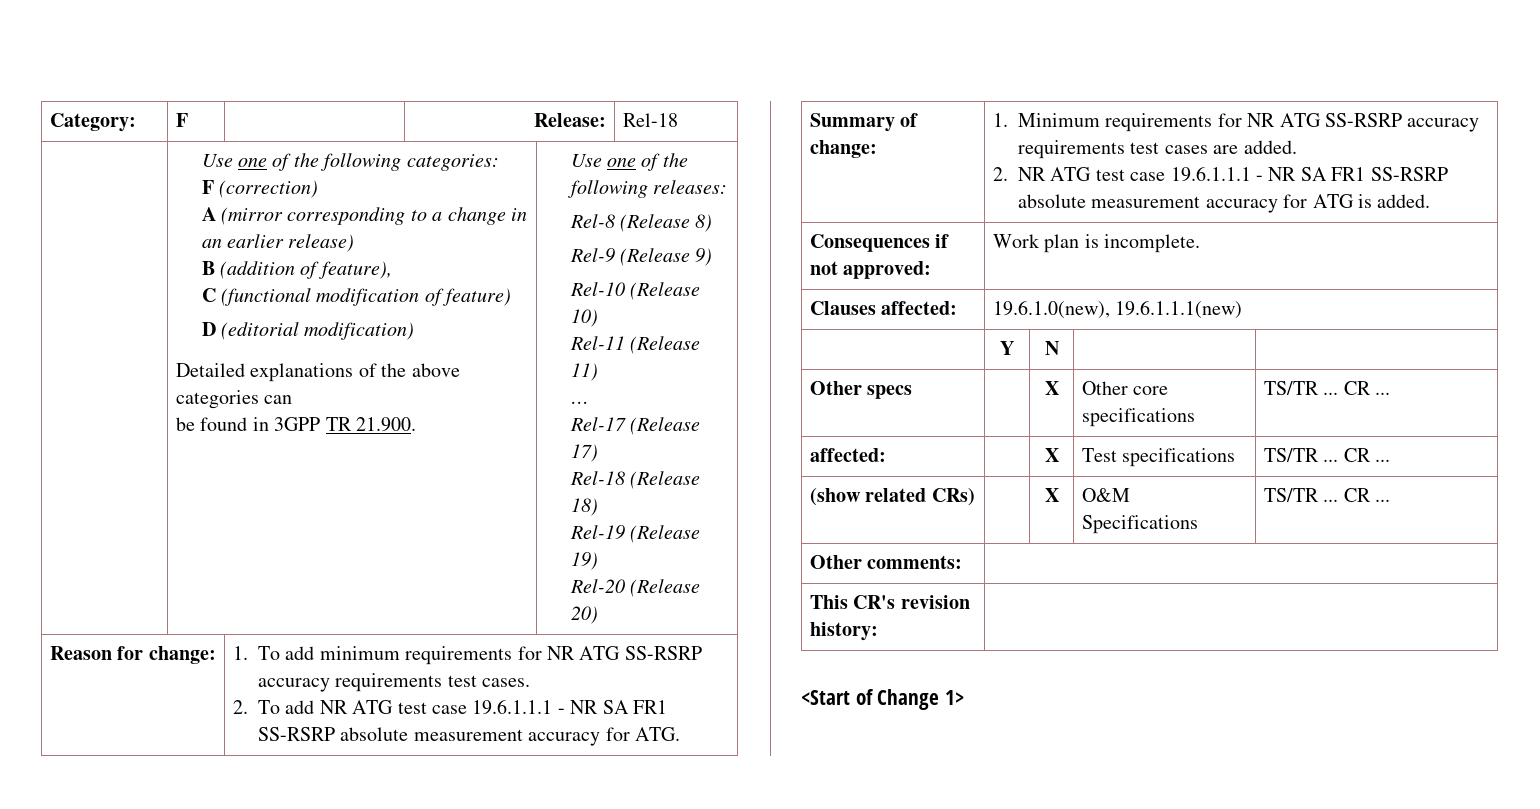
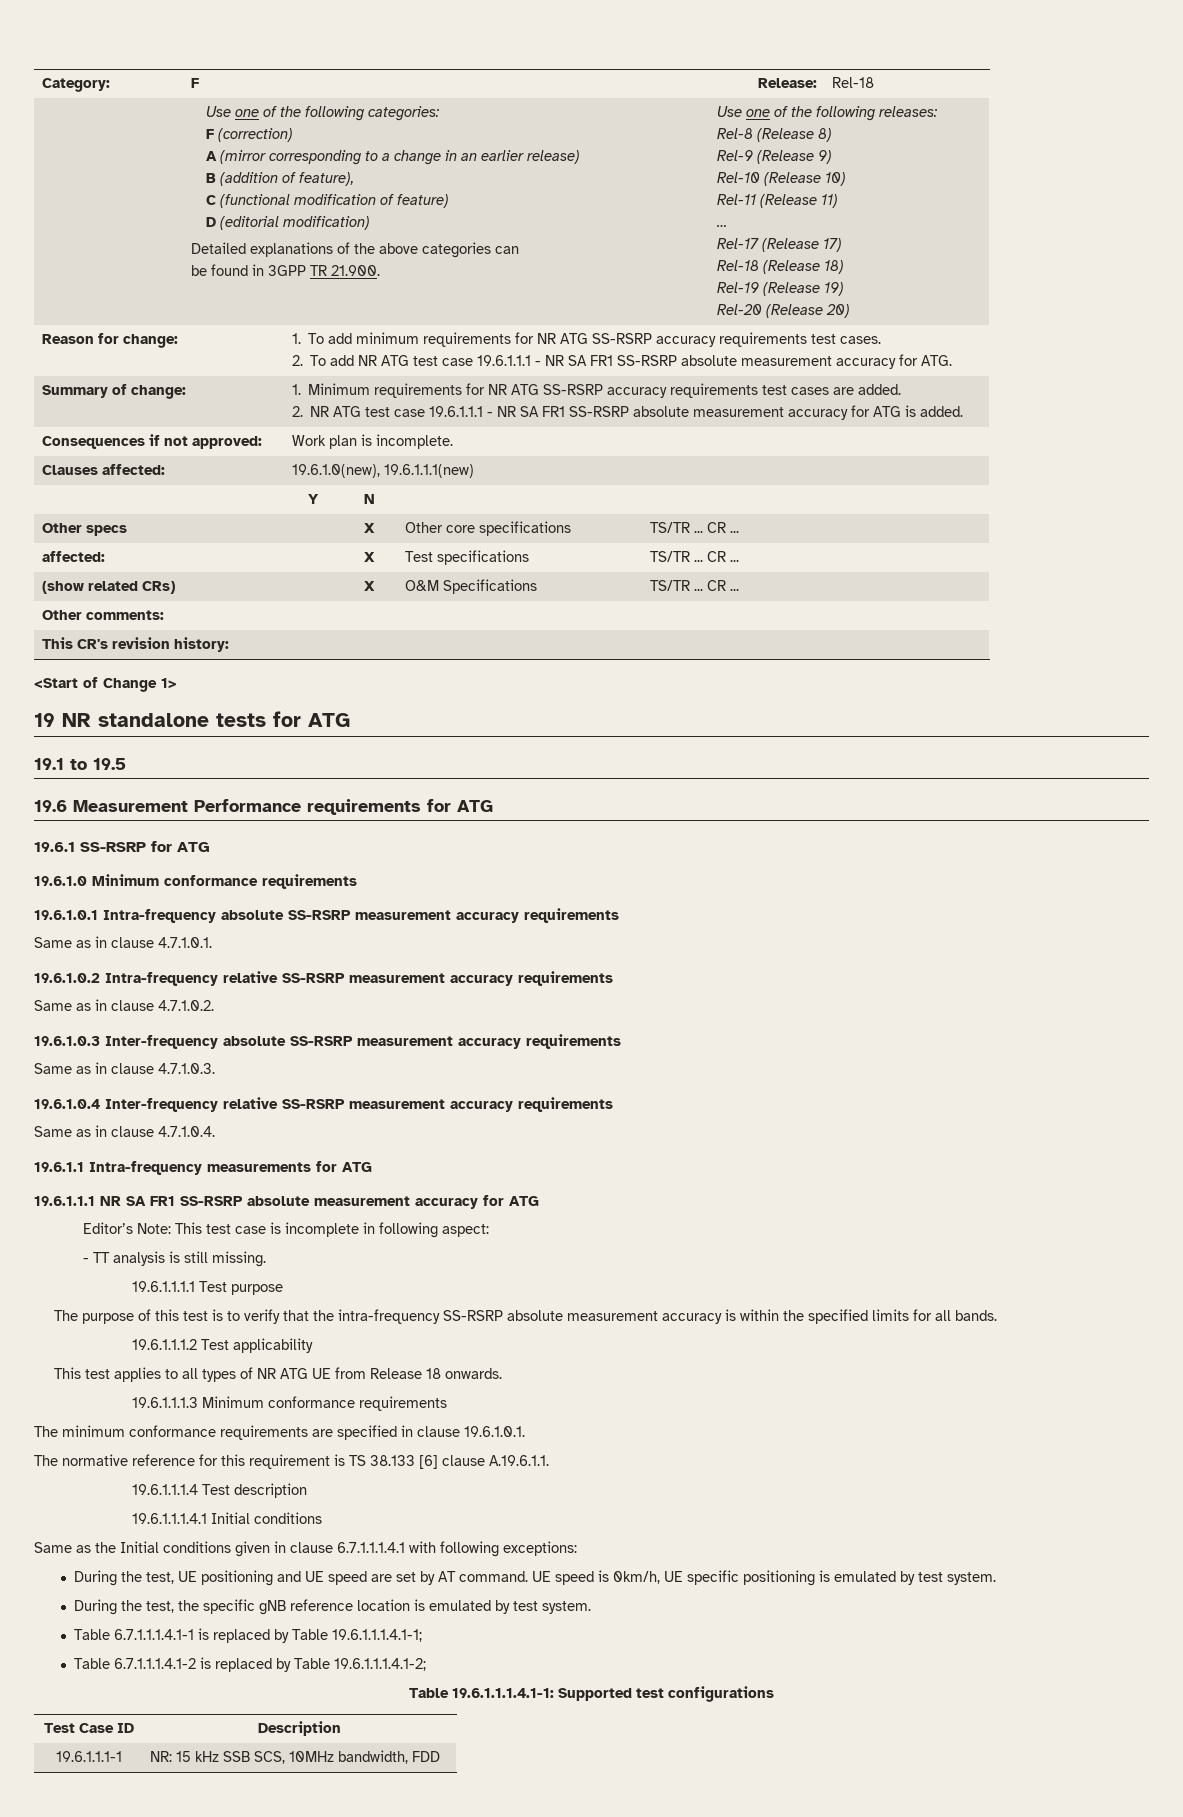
+ 19 NR standalone tests for ATG
+ 19.1 to 19.5
+ 19.6 Measurement Performance requirements for ATG
+ 19.6.1 SS-RSRP for ATG
+ 19.6.1.0 Minimum conformance requirements
+ 19.6.1.0.1 Intra-frequency absolute SS-RSRP measurement accuracy requirements
+ Same as in clause 4.7.1.0.1.
+ 19.6.1.0.2 Intra-frequency relative SS-RSRP measurement accuracy requirements
+ Same as in clause 4.7.1.0.2.
+ 19.6.1.0.3 Inter-frequency absolute SS-RSRP measurement accuracy requirements
+ Same as in clause 4.7.1.0.3.
+ 19.6.1.0.4 Inter-frequency relative SS-RSRP measurement accuracy requirements
+ Same as in clause 4.7.1.0.4.
+ 19.6.1.1 Intra-frequency measurements for ATG
+ 19.6.1.1.1 NR SA FR1 SS-RSRP absolute measurement accuracy for ATG
+ Editor’s Note: This test case is incomplete in following aspect:
+ - TT analysis is still missing.
+ 19.6.1.1.1.1 Test purpose
+ The purpose of this test is to verify that the intra-frequency SS-RSRP absolute measurement accuracy is within the specified limits for all bands.
+ 19.6.1.1.1.2 Test applicability
+ This test applies to all types of NR ATG UE from Release 18 onwards.
+ 19.6.1.1.1.3 Minimum conformance requirements
+ The minimum conformance requirements are specified in clause 19.6.1.0.1.
+ The normative reference for this requirement is TS 38.133 [6] clause A.19.6.1.1.
+ 19.6.1.1.1.4 Test description
+ 19.6.1.1.1.4.1 Initial conditions
+ Same as the Initial conditions given in clause 6.7.1.1.1.4.1 with following exceptions:
+ During the test, UE positioning and UE speed are set by AT command. UE speed is 0km/h, UE specific positioning is emulated by test system.
+ During the test, the specific gNB reference location is emulated by test system.
+ Table 6.7.1.1.1.4.1-1 is replaced by Table 19.6.1.1.1.4.1-1;
+ Table 6.7.1.1.1.4.1-2 is replaced by Table 19.6.1.1.1.4.1-2;
+ Table 19.6.1.1.1.4.1-1: Supported test configurations
+ Test Case ID | Description
+ 19.6.1.1.1-1 | NR: 15 kHz SSB SCS, 10MHz bandwidth, FDD

